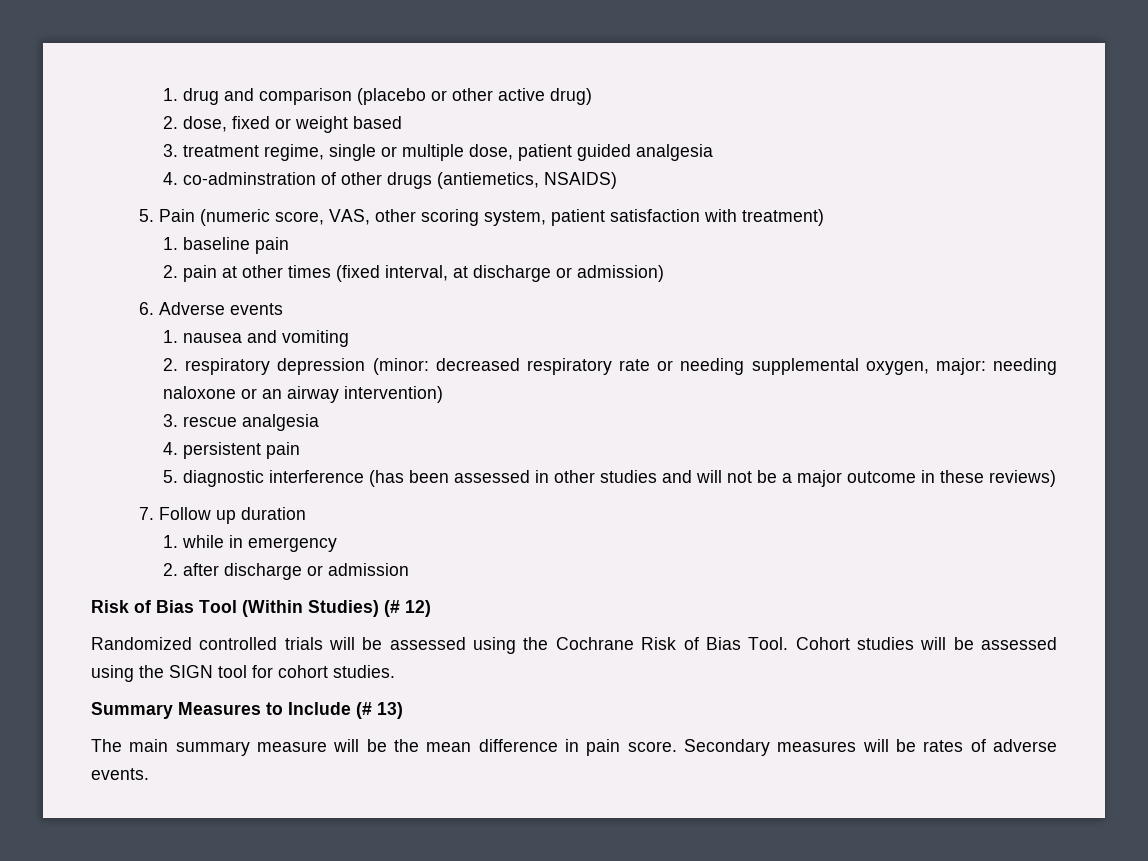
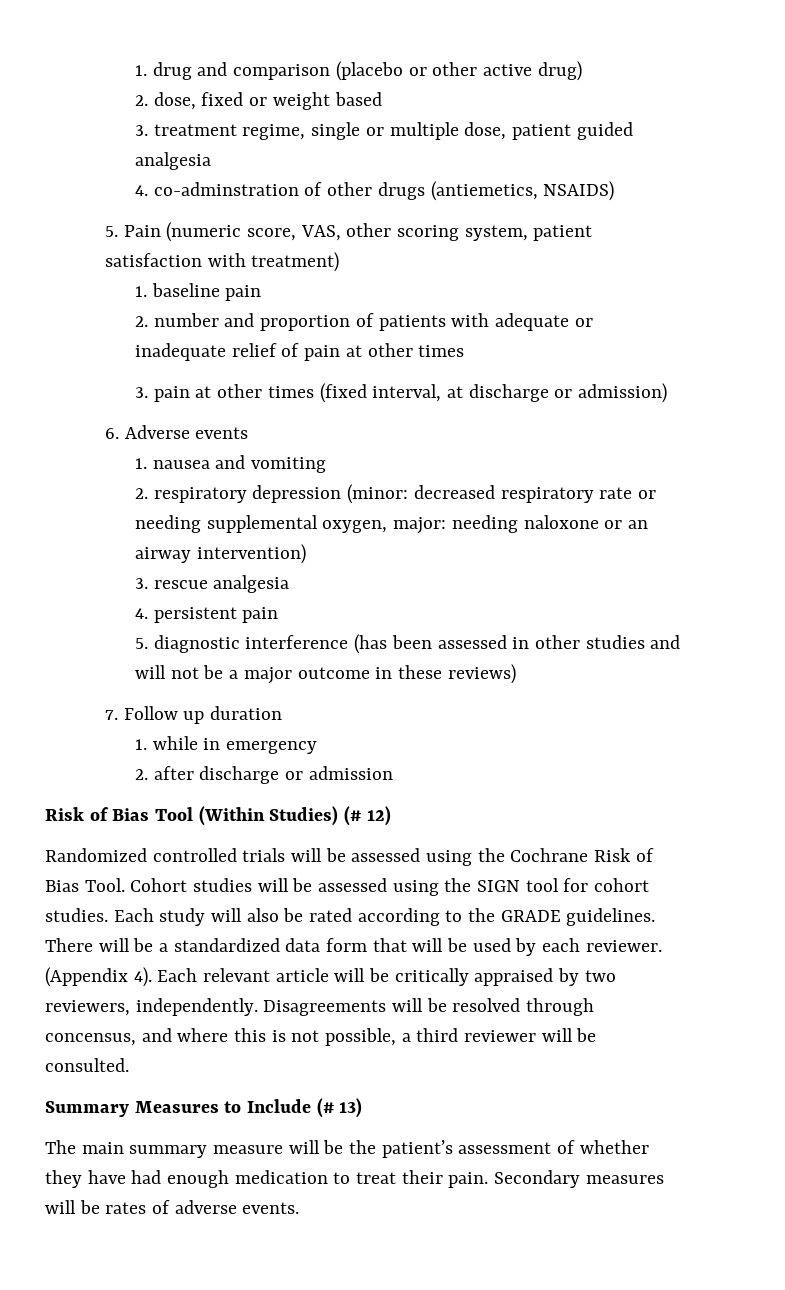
- 2. pain at other times (fixed interval, at discharge or admission)
+ 2. number and proportion of patients with adequate or inadequate relief of pain at other times
+ 3. pain at other times (fixed interval, at discharge or admission)
+ Each study will also be rated according to the GRADE guidelines. There will be a standardized data form that will be used by each reviewer. (Appendix 4). Each relevant article will be critically appraised by two reviewers, independently. Disagreements will be resolved through concensus, and where this is not possible, a third reviewer will be consulted.
- The main summary measure will be the mean difference in pain score.
+ The main summary measure will be the patient’s assessment of whether they have had enough medication to treat their pain.

